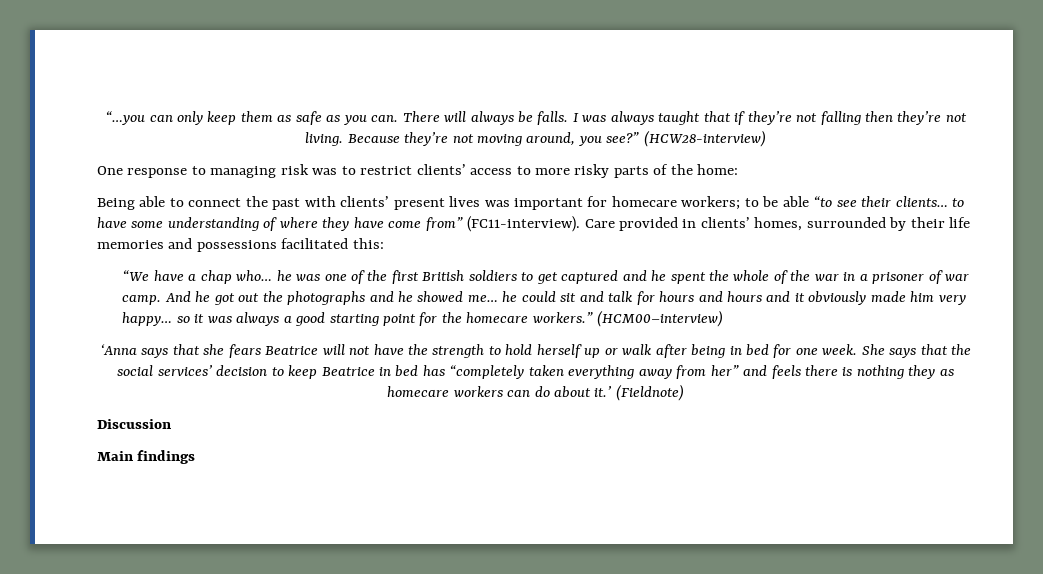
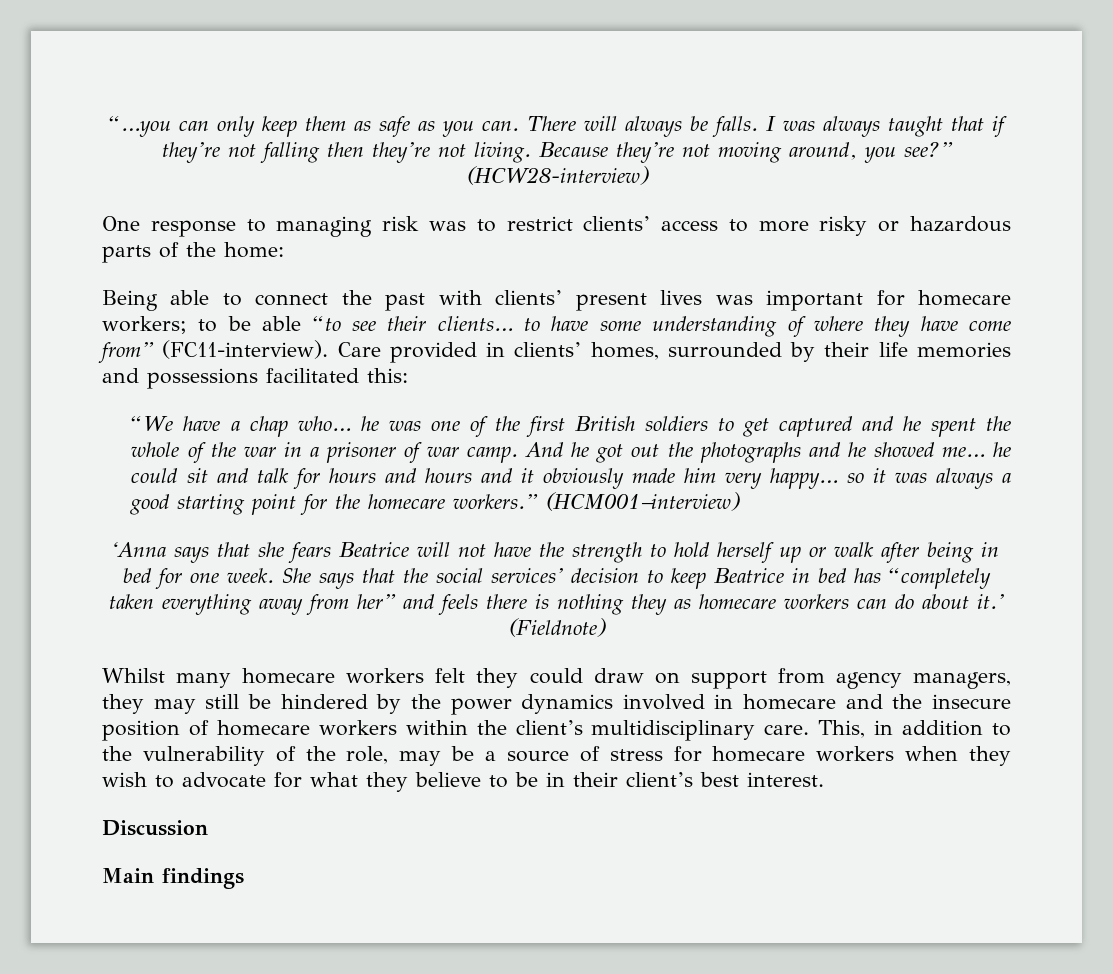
- One response to managing risk was to restrict clients’ access to more risky parts of the home:
+ One response to managing risk was to restrict clients’ access to more risky or hazardous parts of the home:
- (HCM00–interview)
+ (HCM001–interview)
+ Whilst many homecare workers felt they could draw on support from agency managers, they may still be hindered by the power dynamics involved in homecare and the insecure position of homecare workers within the client’s multidisciplinary care. This, in addition to the vulnerability of the role, may be a source of stress for homecare workers when they wish to advocate for what they believe to be in their client’s best interest.

